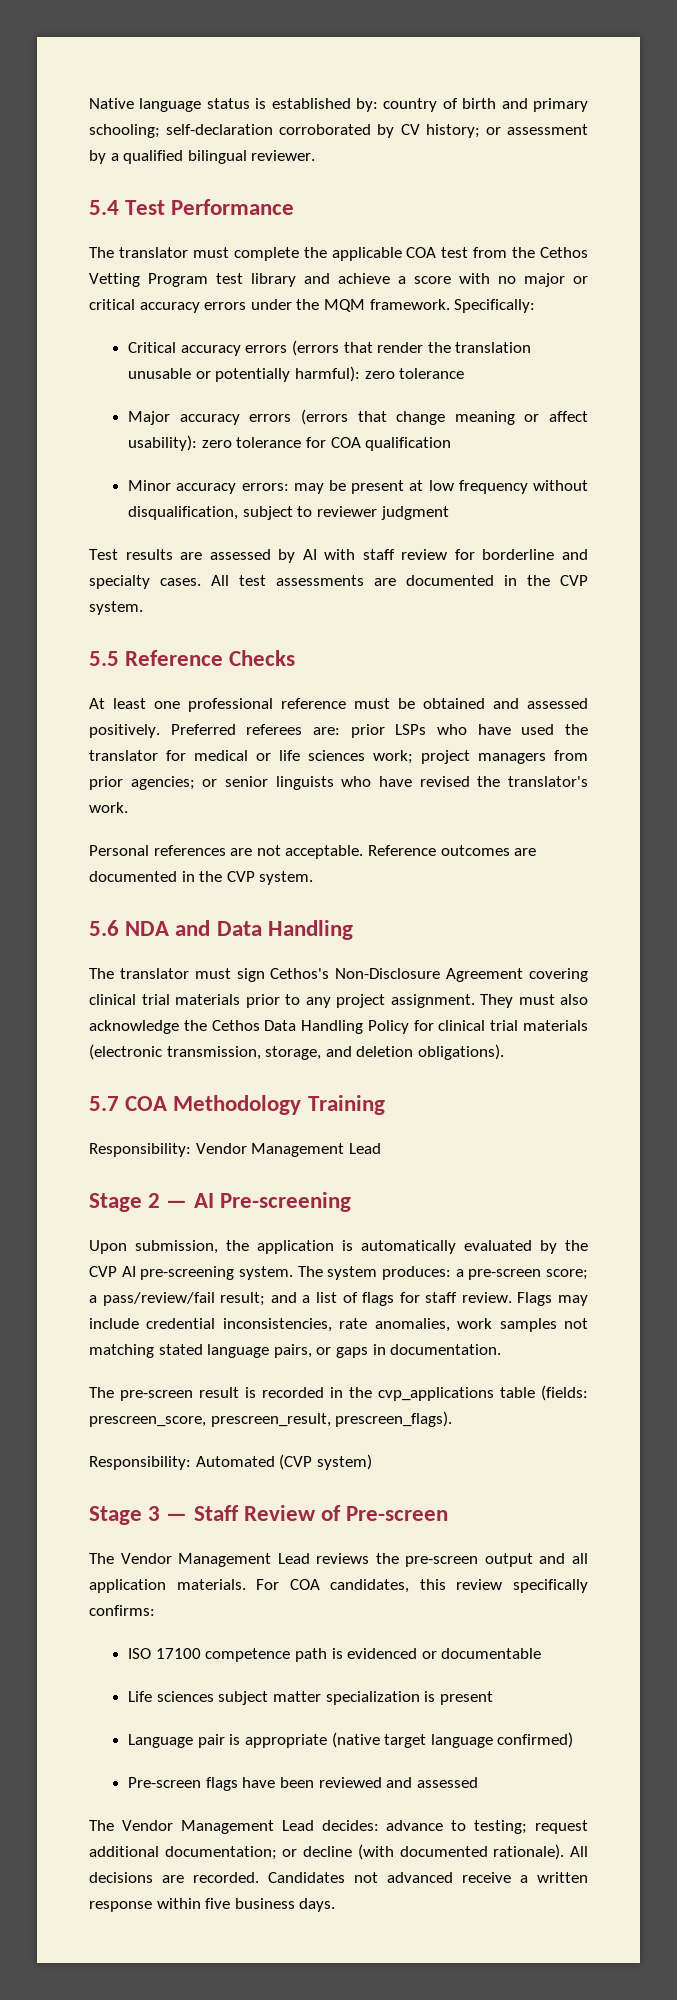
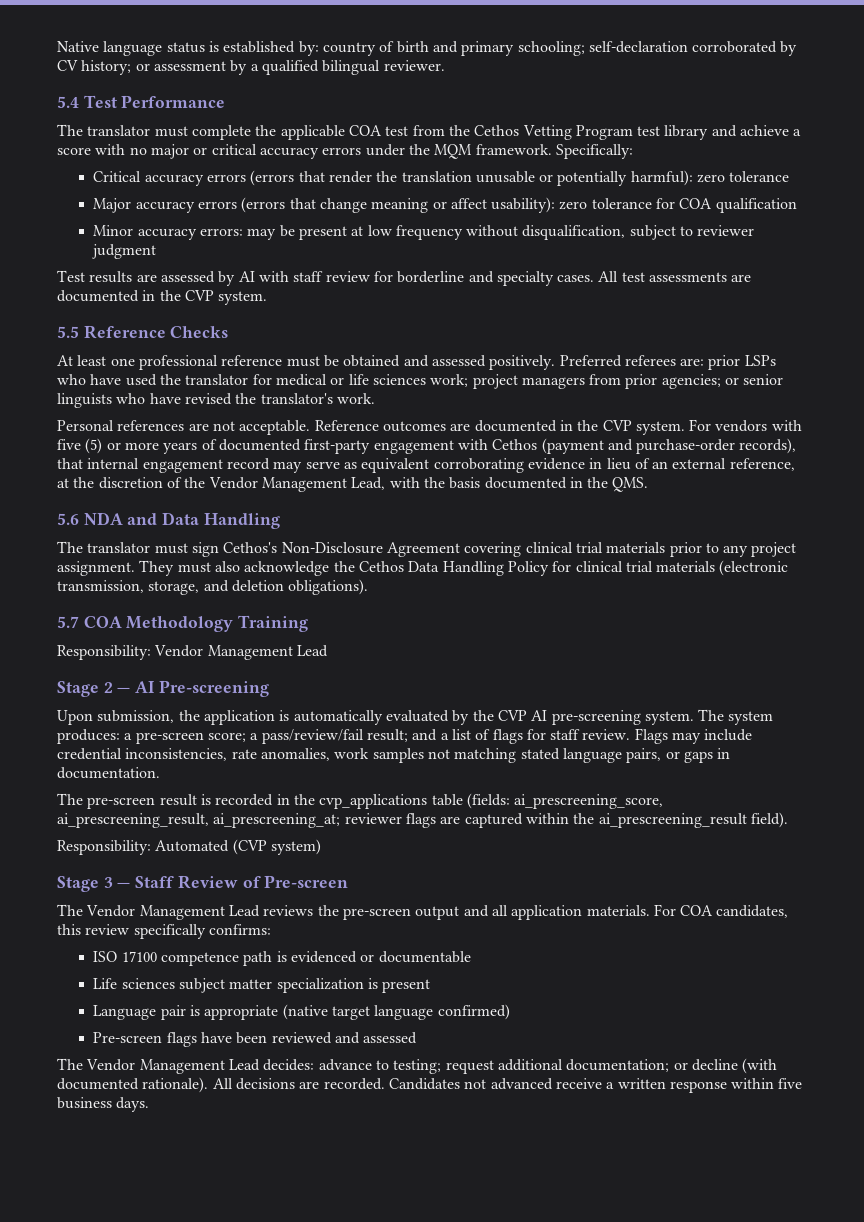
+ For vendors with five (5) or more years of documented first-party engagement with Cethos (payment and purchase-order records), that internal engagement record may serve as equivalent corroborating evidence in lieu of an external reference, at the discretion of the Vendor Management Lead, with the basis documented in the QMS.
- The pre-screen result is recorded in the cvp_applications table (fields: prescreen_score, prescreen_result, prescreen_flags).
+ The pre-screen result is recorded in the cvp_applications table (fields: ai_prescreening_score, ai_prescreening_result, ai_prescreening_at; reviewer flags are captured within the ai_prescreening_result field).

